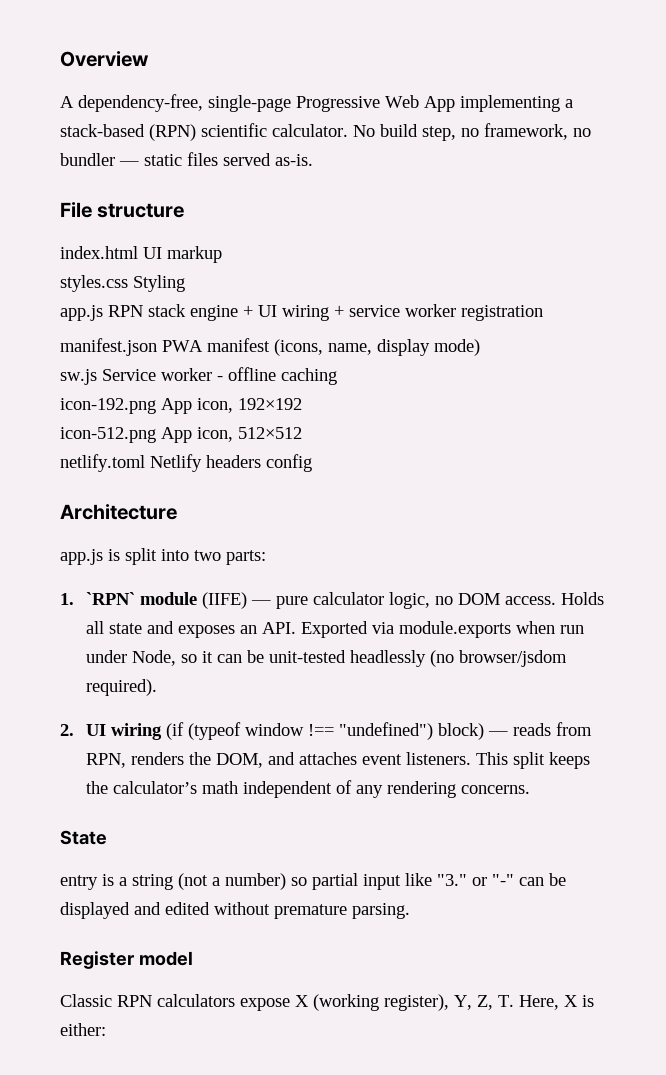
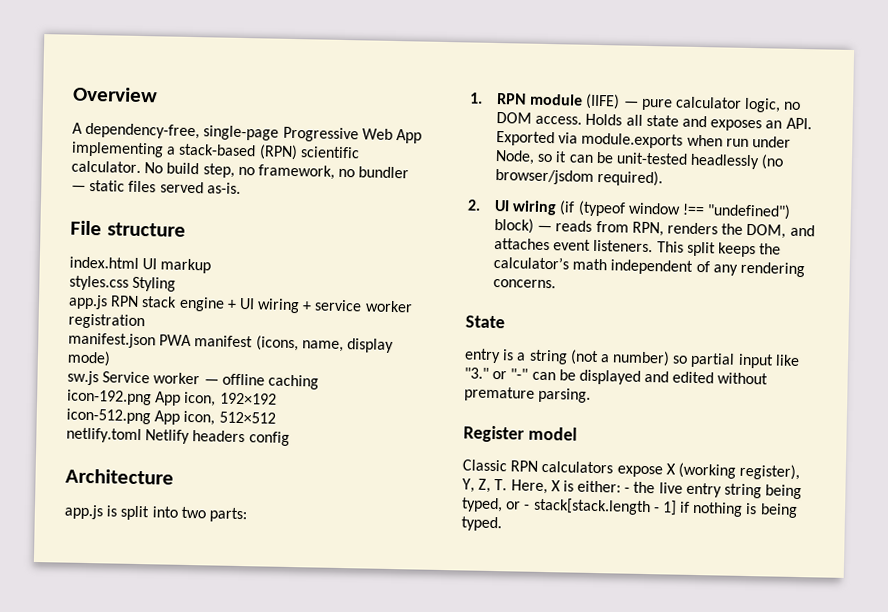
- sw.js Service worker - offline caching
+ sw.js Service worker — offline caching
- 1. `RPN` module (IIFE) — pure calculator logic, no DOM access.
+ 1. RPN module (IIFE) — pure calculator logic, no DOM access.
- Classic RPN calculators expose X (working register), Y, Z, T. Here, X is either:
+ Classic RPN calculators expose X (working register), Y, Z, T. Here, X is either: - the live entry string being typed, or - stack[stack.length - 1] if nothing is being typed.

